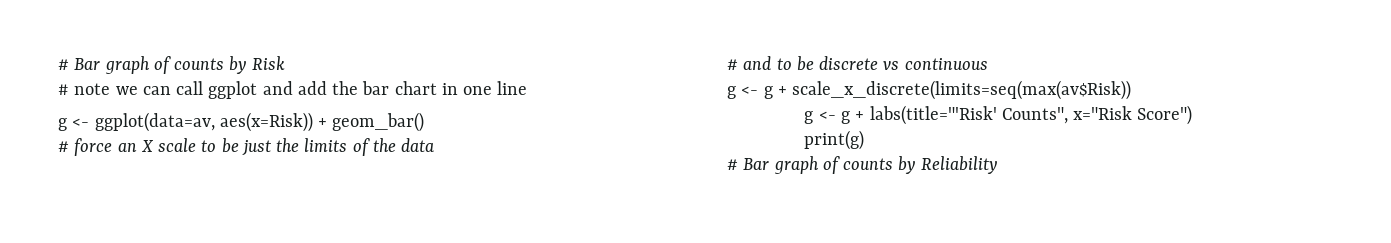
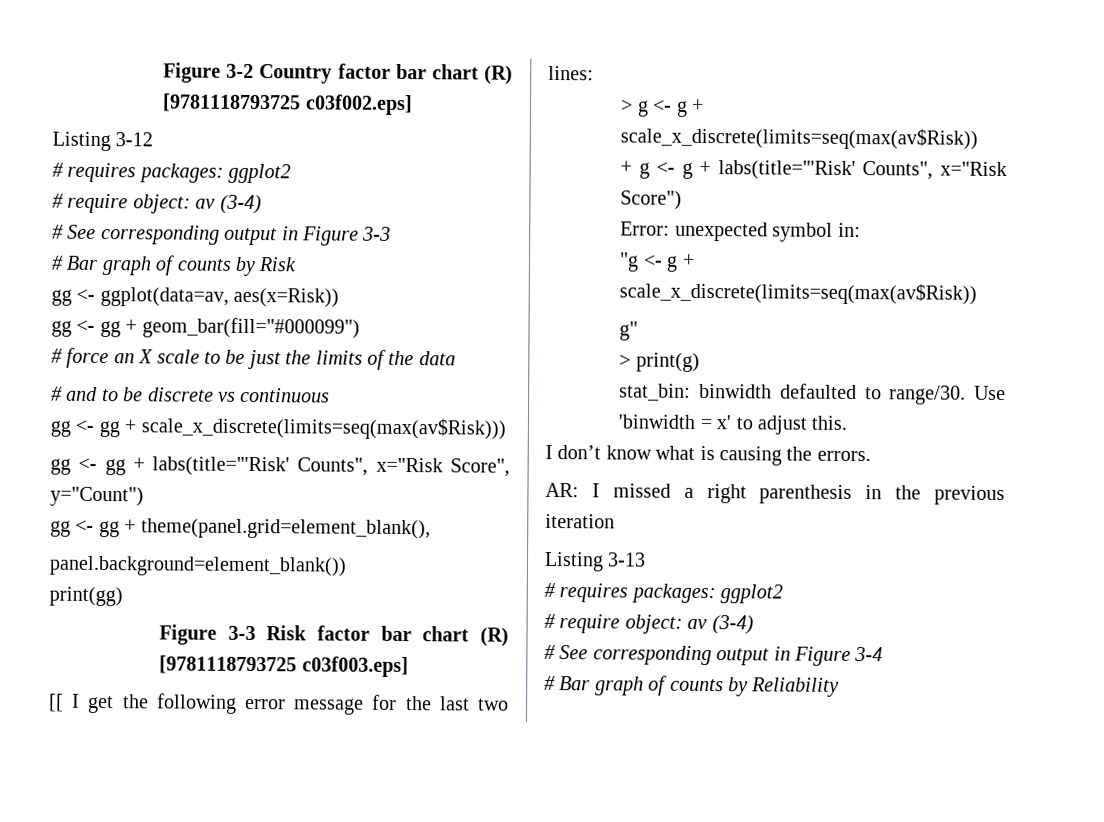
+ Figure 3-2 Country factor bar chart (R) [9781118793725 c03f002.eps]
+ Listing 3-12
+ # requires packages: ggplot2
+ # require object: av (3-4)
+ # See corresponding output in Figure 3-3
- # note we can call ggplot and add the bar chart in one line
- g <- ggplot(data=av, aes(x=Risk)) + geom_bar()
+ gg <- ggplot(data=av, aes(x=Risk))
+ gg <- gg + geom_bar(fill="#000099")
- g <- g + scale_x_discrete(limits=seq(max(av$Risk))
+ gg <- gg + scale_x_discrete(limits=seq(max(av$Risk)))
+ gg <- gg + labs(title="'Risk' Counts", x="Risk Score", y="Count")
+ gg <- gg + theme(panel.grid=element_blank(),
+ panel.background=element_blank())
+ print(gg)
+ Figure 3-3 Risk factor bar chart (R) [9781118793725 c03f003.eps]
+ [[ I get the following error message for the last two lines:
+ > g <- g + scale_x_discrete(limits=seq(max(av$Risk))
- g <- g + labs(title="'Risk' Counts", x="Risk Score")
+ + g <- g + labs(title="'Risk' Counts", x="Risk Score")
- print(g)
+ Error: unexpected symbol in:
+ "g <- g + scale_x_discrete(limits=seq(max(av$Risk))
+ g"
+ > print(g)
+ stat_bin: binwidth defaulted to range/30. Use 'binwidth = x' to adjust this.
+ I don’t know what is causing the errors.
+ AR: I missed a right parenthesis in the previous iteration
+ Listing 3-13
+ # requires packages: ggplot2
+ # require object: av (3-4)
+ # See corresponding output in Figure 3-4

